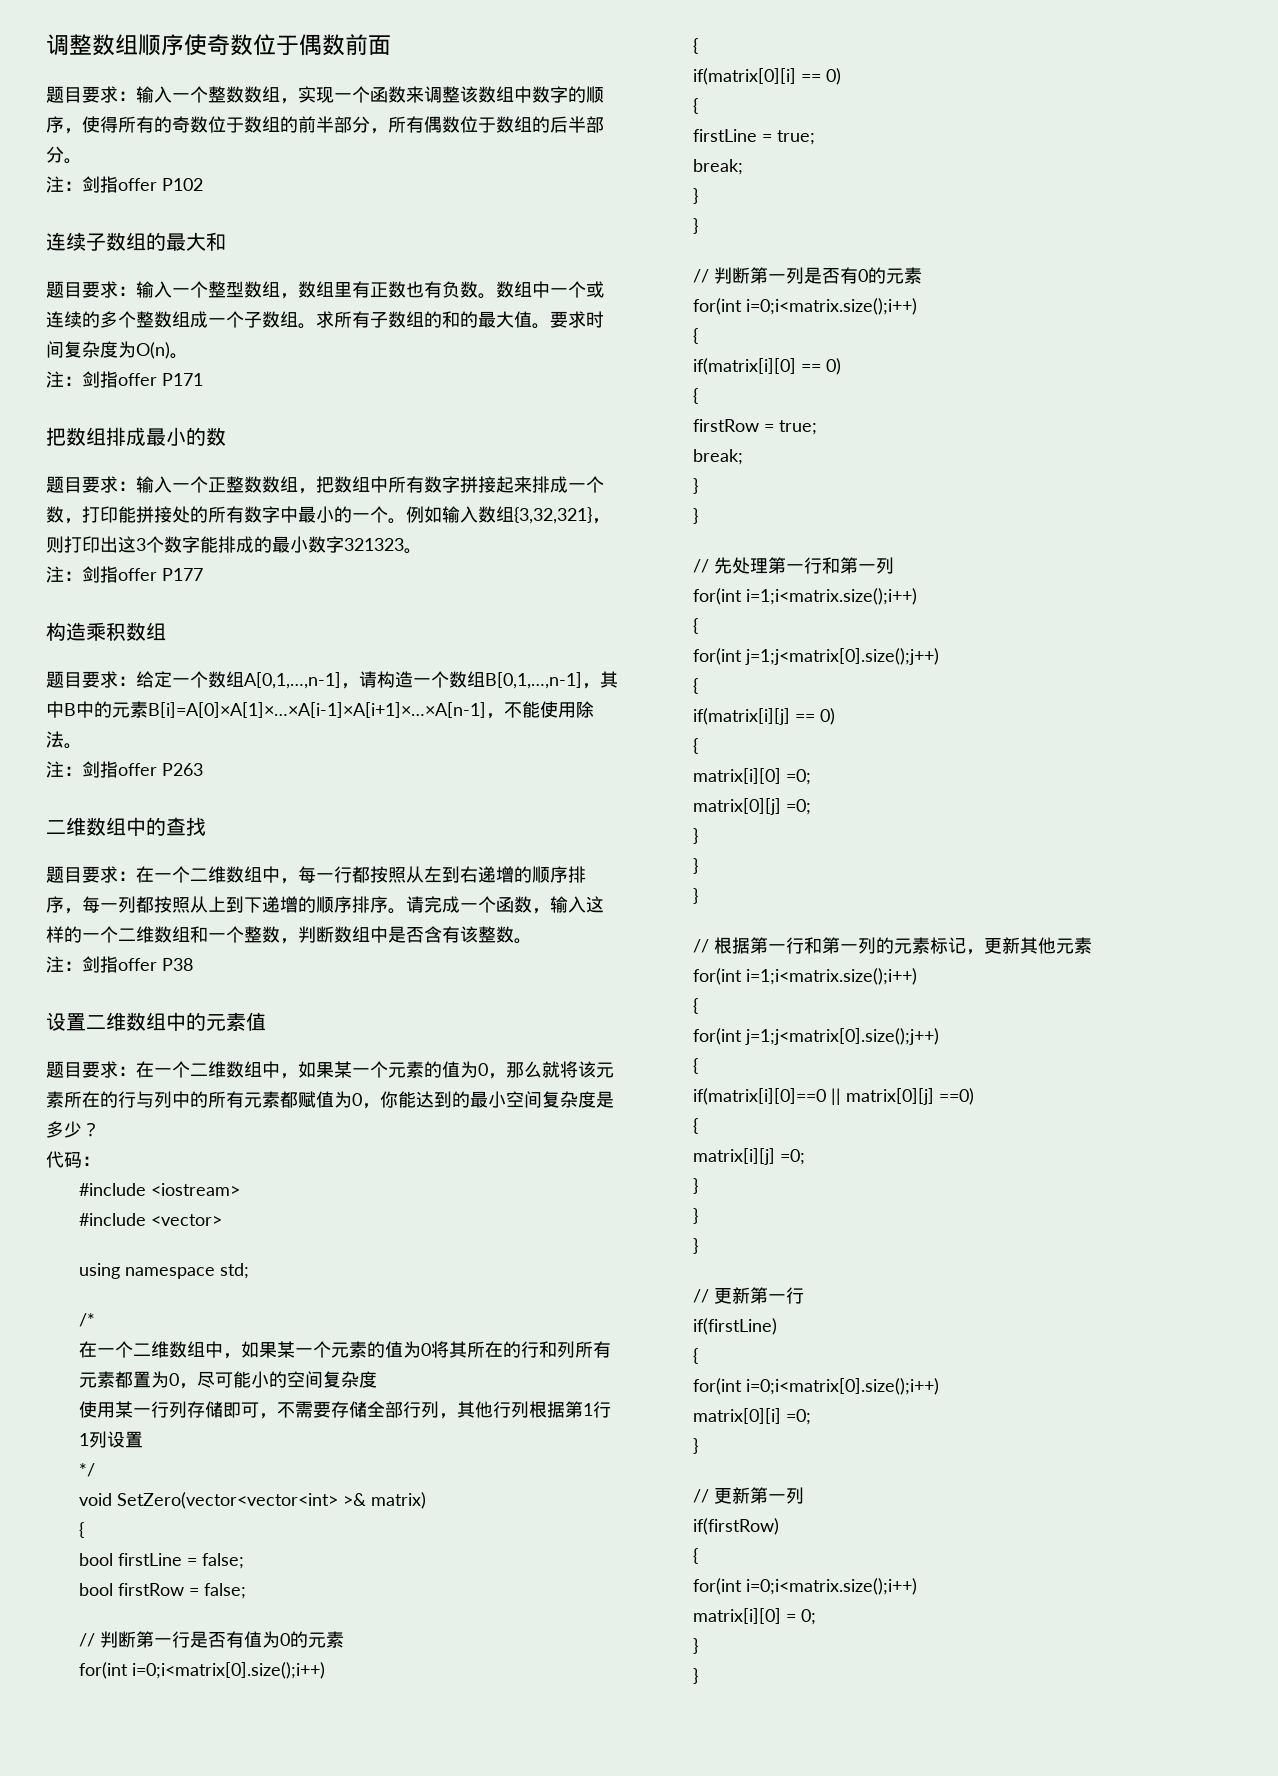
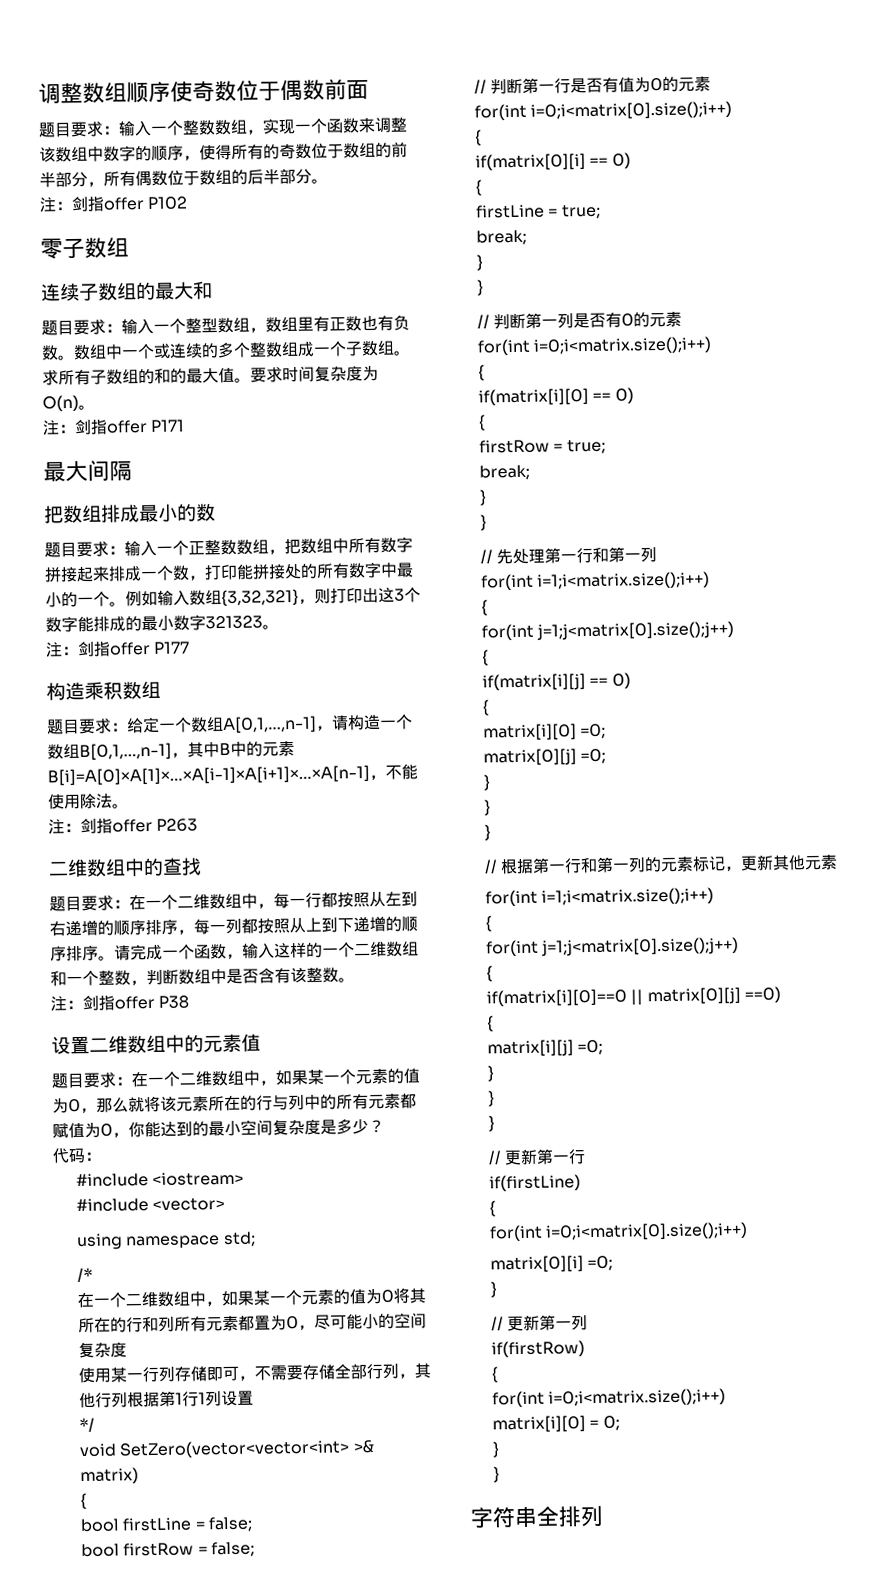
+ 零子数组
+ 最大间隔
+ 字符串全排列

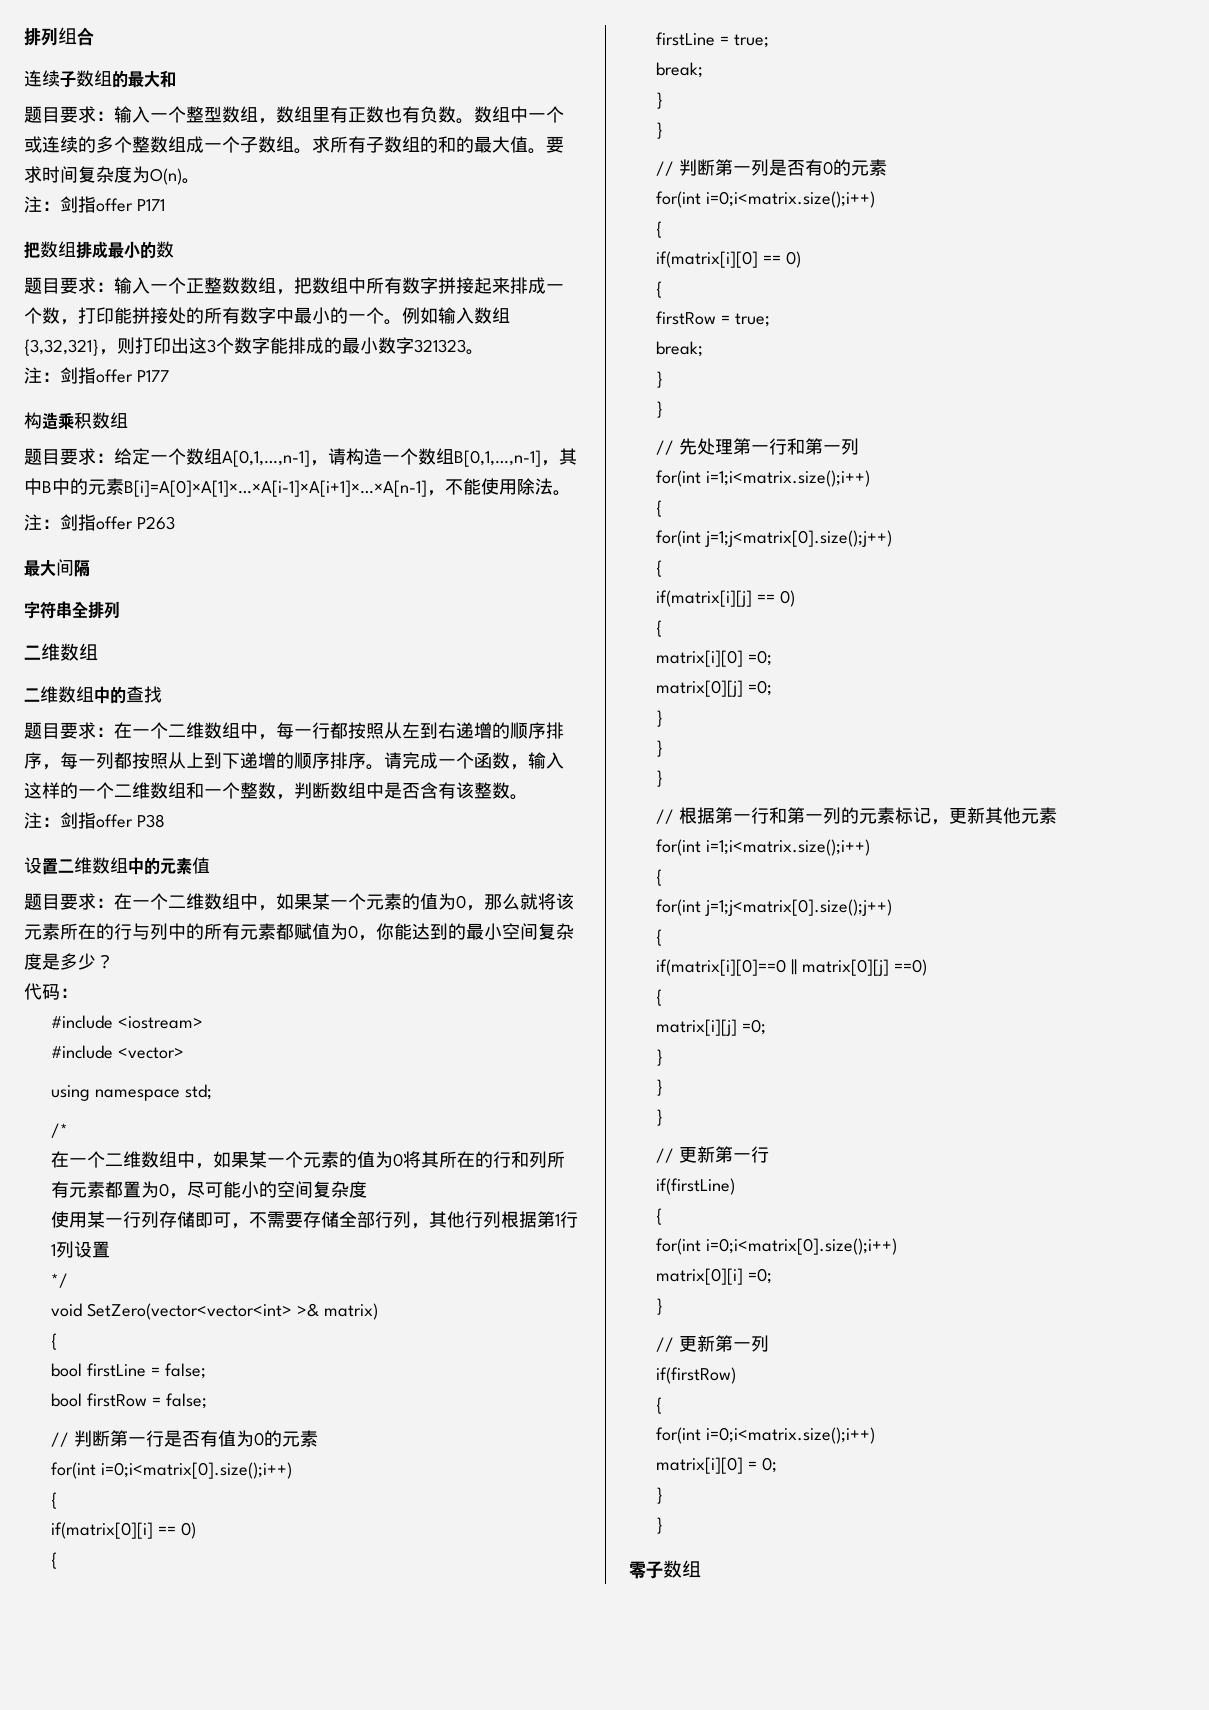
- 调整数组顺序使奇数位于偶数前面
- 题目要求：输入一个整数数组，实现一个函数来调整该数组中数字的顺序，使得所有的奇数位于数组的前半部分，所有偶数位于数组的后半部分。
- 注：剑指offer P102
- 零子数组
+ 排列组合
- 最大间隔
+ 最大间隔
+ 字符串全排列
+ 二维数组
- 字符串全排列
+ 零子数组

